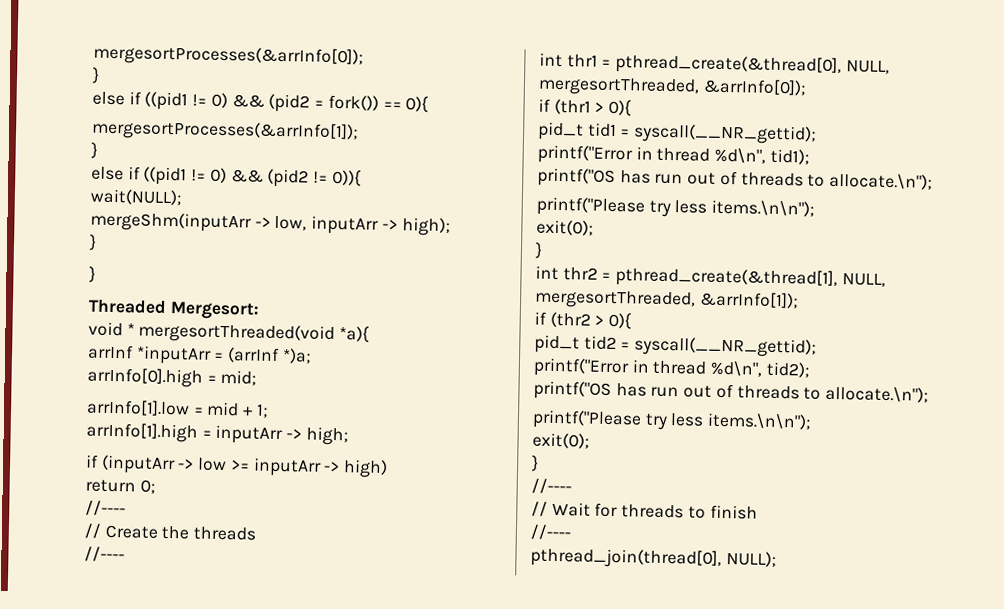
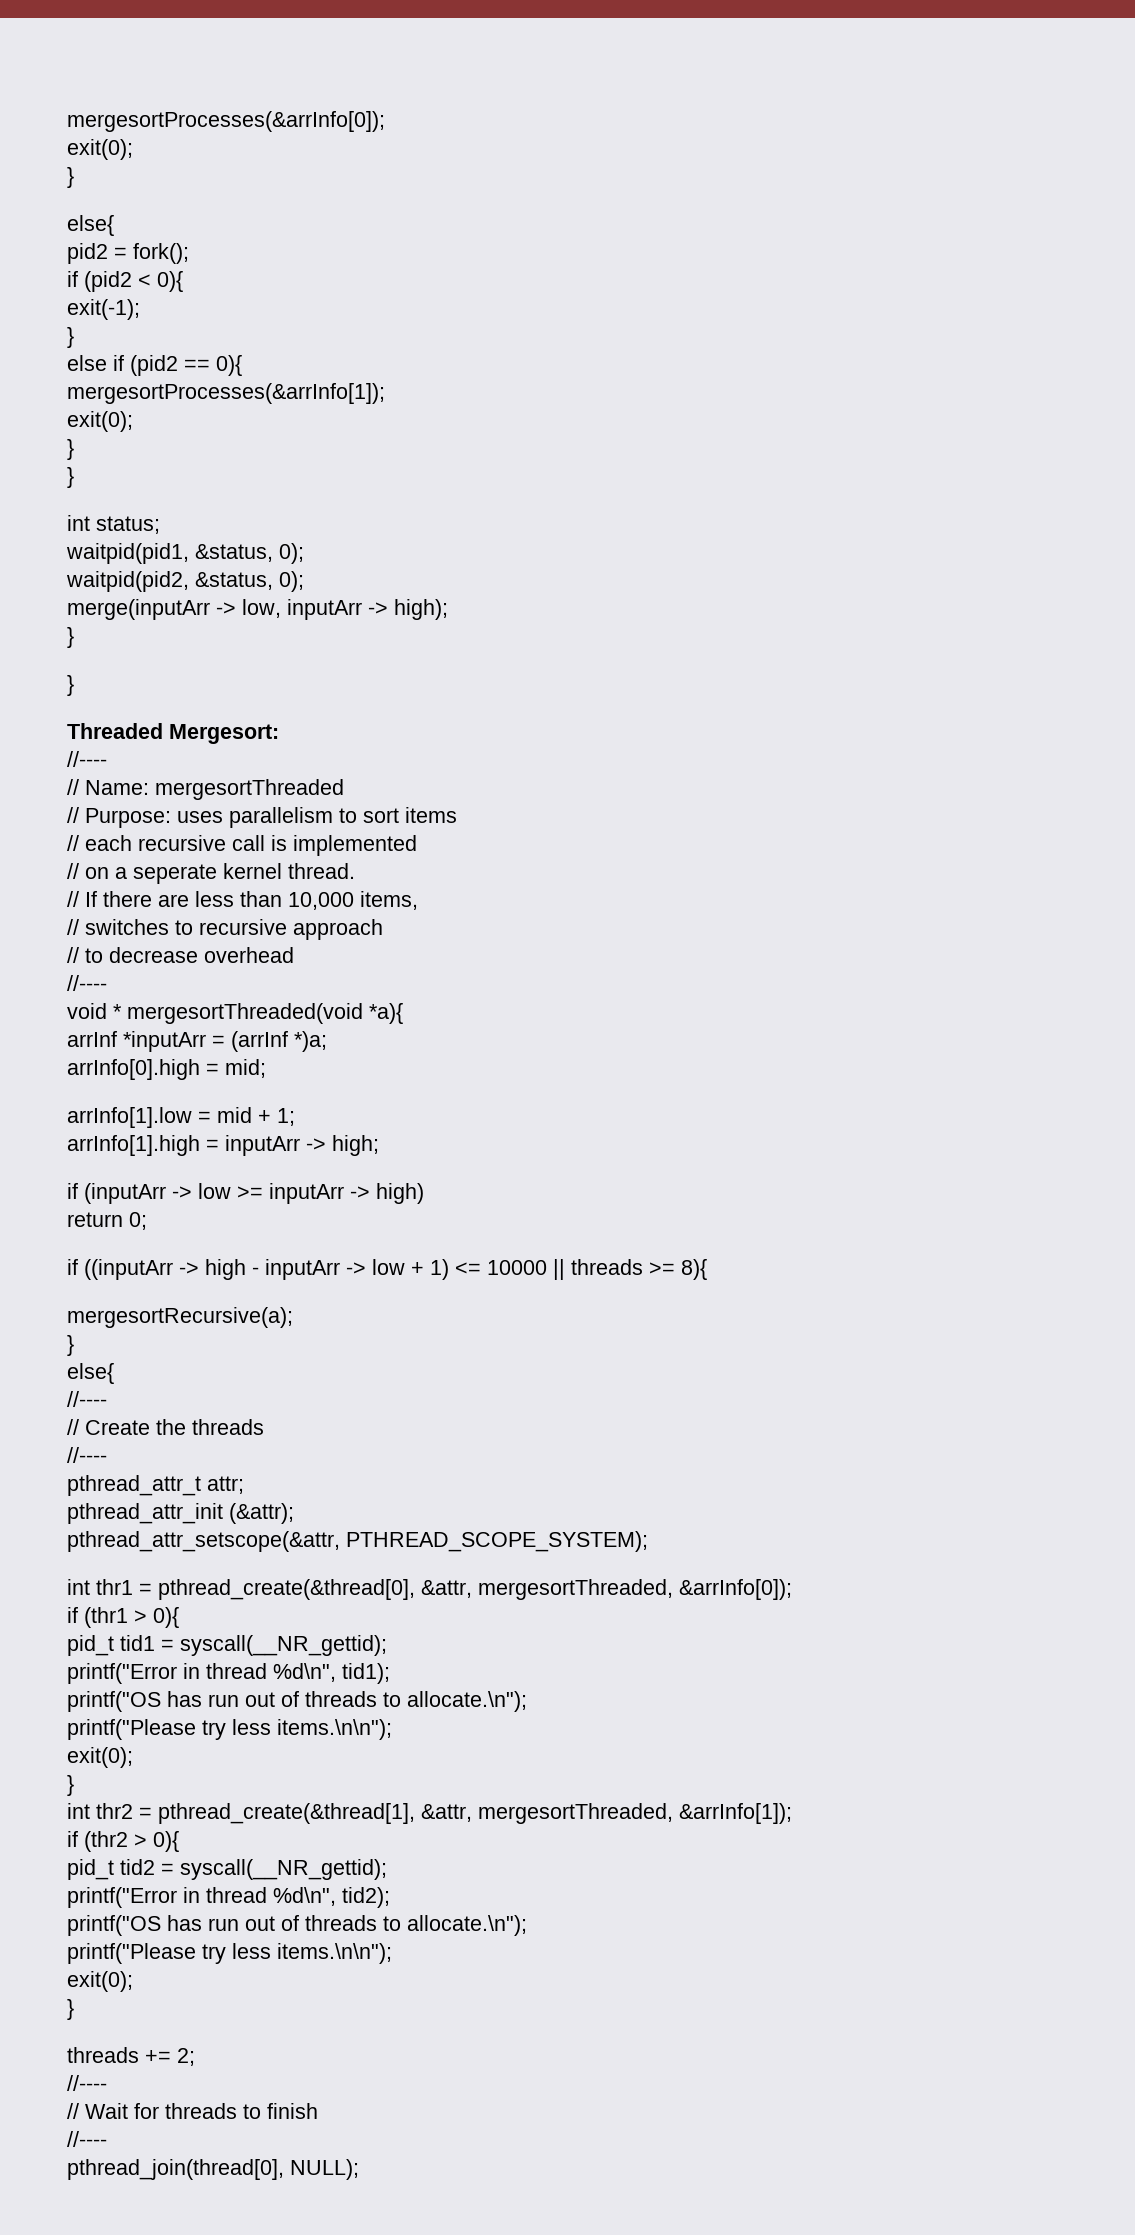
  mergesortProcesses(&arrInfo[0]);
+ exit(0);
  }
- else if ((pid1 != 0) && (pid2 = fork()) == 0){
+ else{
+ pid2 = fork();
+ if (pid2 < 0){
+ exit(-1);
+ }
+ else if (pid2 == 0){
  mergesortProcesses(&arrInfo[1]);
+ exit(0);
  }
- else if ((pid1 != 0) && (pid2 != 0)){
- wait(NULL);
- mergeShm(inputArr -> low, inputArr -> high);
+ }
+ int status;
+ waitpid(pid1, &status, 0);
+ waitpid(pid2, &status, 0);
+ merge(inputArr -> low, inputArr -> high);
  Threaded Mergesort:
+ //----
+ // Name: mergesortThreaded
+ // Purpose: uses parallelism to sort items
+ // each recursive call is implemented
+ // on a seperate kernel thread.
+ // If there are less than 10,000 items,
+ // switches to recursive approach
+ // to decrease overhead
+ //----
+ if ((inputArr -> high - inputArr -> low + 1) <= 10000 || threads >= 8){
+ mergesortRecursive(a);
+ }
+ else{
+ pthread_attr_t attr;
+ pthread_attr_init (&attr);
+ pthread_attr_setscope(&attr, PTHREAD_SCOPE_SYSTEM);
- int thr1 = pthread_create(&thread[0], NULL, mergesortThreaded, &arrInfo[0]);
+ int thr1 = pthread_create(&thread[0], &attr, mergesortThreaded, &arrInfo[0]);
- int thr2 = pthread_create(&thread[1], NULL, mergesortThreaded, &arrInfo[1]);
+ int thr2 = pthread_create(&thread[1], &attr, mergesortThreaded, &arrInfo[1]);
+ threads += 2;

